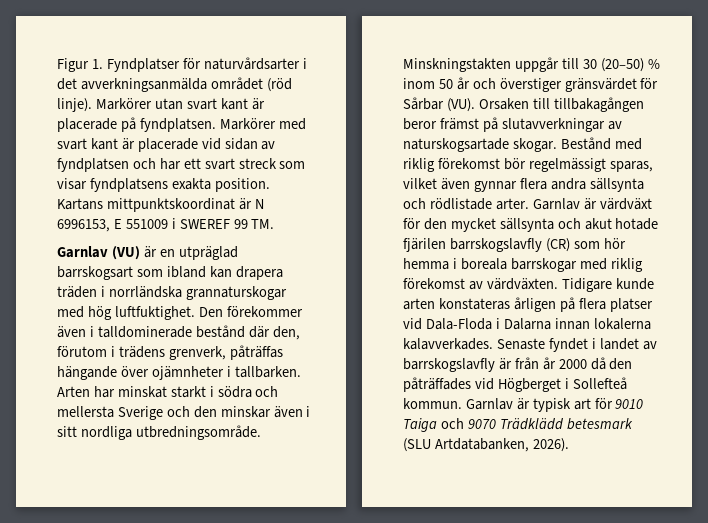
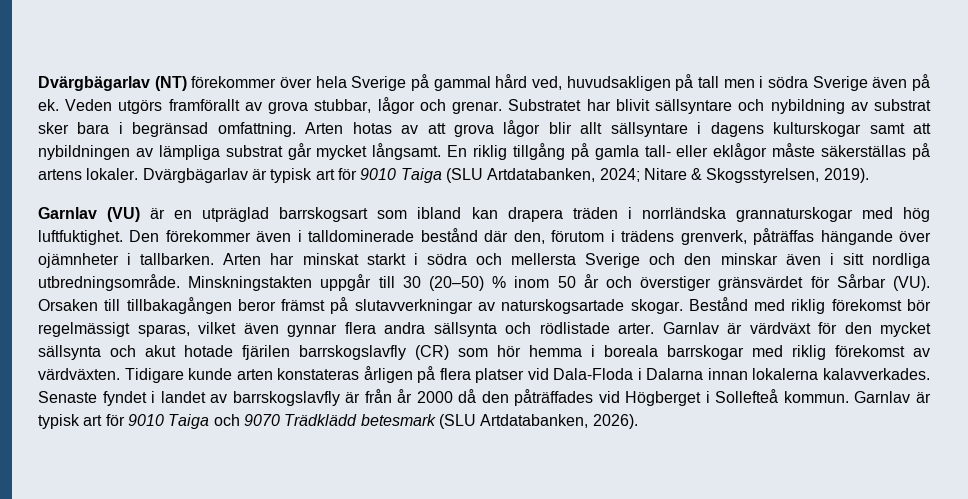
- Figur 1. Fyndplatser för naturvårdsarter i det avverkningsanmälda området (röd linje). Markörer utan svart kant är placerade på fyndplatsen. Markörer med svart kant är placerade vid sidan av fyndplatsen och har ett svart streck som visar fyndplatsens exakta position. Kartans mittpunktskoordinat är N 6996153, E 551009 i SWEREF 99 TM.
+ Dvärgbägarlav (NT) förekommer över hela Sverige på gammal hård ved, huvudsakligen på tall men i södra Sverige även på ek. Veden utgörs framförallt av grova stubbar, lågor och grenar. Substratet har blivit sällsyntare och nybildning av substrat sker bara i begränsad omfattning. Arten hotas av att grova lågor blir allt sällsyntare i dagens kulturskogar samt att nybildningen av lämpliga substrat går mycket långsamt. En riklig tillgång på gamla tall- eller eklågor måste säkerställas på artens lokaler. Dvärgbägarlav är typisk art för 9010 Taiga (SLU Artdatabanken, 2024; Nitare & Skogsstyrelsen, 2019).

